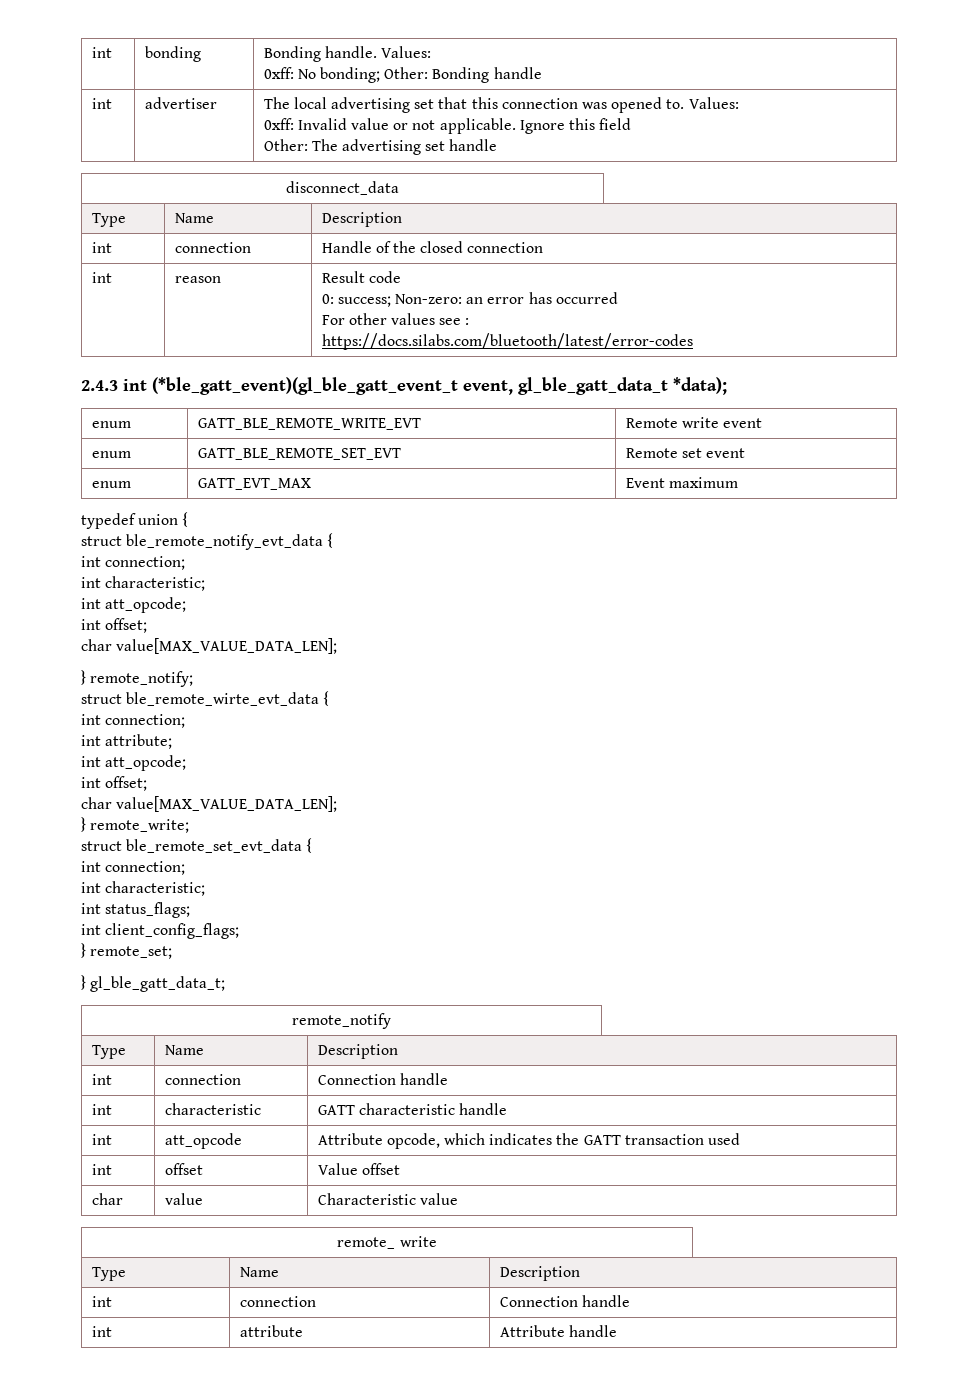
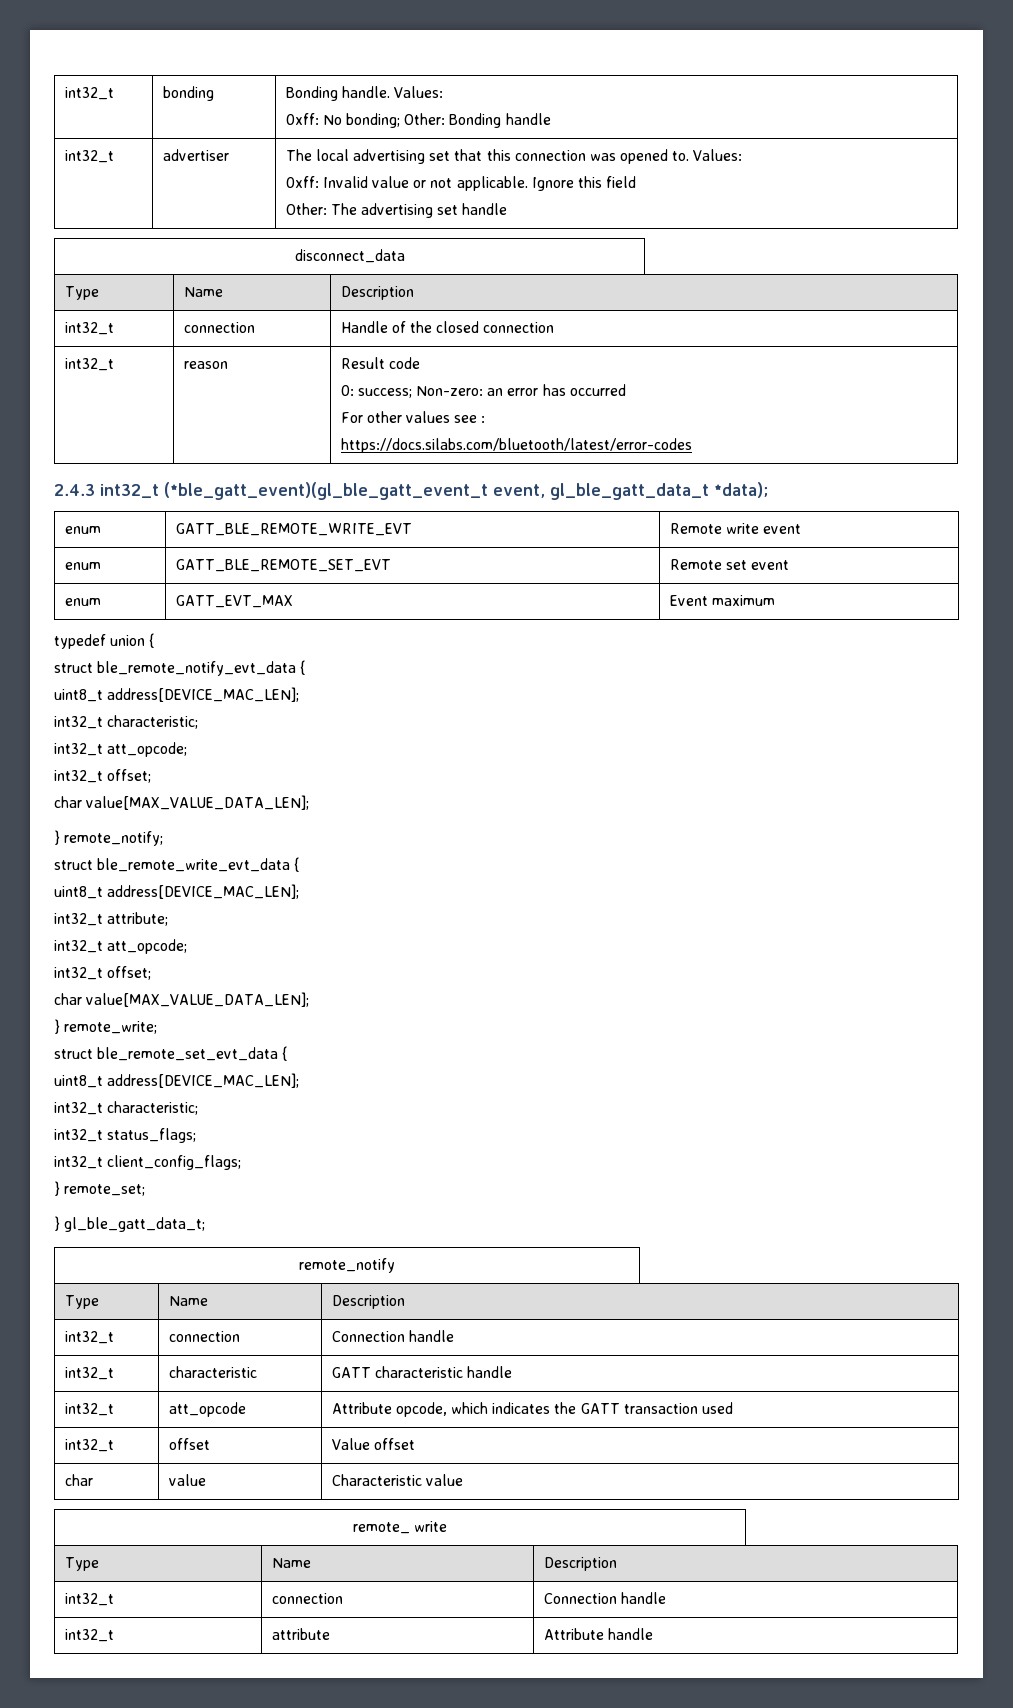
- int | bonding | Bonding handle. Values:
+ int32_t | bonding | Bonding handle. Values:
- int | advertiser | The local advertising set that this connection was opened to. Values:
+ int32_t | advertiser | The local advertising set that this connection was opened to. Values:
- int | connection | Handle of the closed connection
+ int32_t | connection | Handle of the closed connection
- int | reason | Result code
+ int32_t | reason | Result code
- 2.4.3 int (*ble_gatt_event)(gl_ble_gatt_event_t event, gl_ble_gatt_data_t *data);
+ 2.4.3 int32_t (*ble_gatt_event)(gl_ble_gatt_event_t event, gl_ble_gatt_data_t *data);
  struct ble_remote_notify_evt_data {
- int connection;
- int characteristic;
- int att_opcode;
- int offset;
+ uint8_t address[DEVICE_MAC_LEN];
+ int32_t characteristic;
+ int32_t att_opcode;
+ int32_t offset;
- struct ble_remote_wirte_evt_data {
- int connection;
- int attribute;
- int att_opcode;
- int offset;
+ struct ble_remote_write_evt_data {
+ uint8_t address[DEVICE_MAC_LEN];
+ int32_t attribute;
+ int32_t att_opcode;
+ int32_t offset;
  struct ble_remote_set_evt_data {
- int connection;
- int characteristic;
- int status_flags;
+ uint8_t address[DEVICE_MAC_LEN];
+ int32_t characteristic;
+ int32_t status_flags;
- int client_config_flags;
+ int32_t client_config_flags;
  remote_notify
  Type | Name | Description
- int | connection | Connection handle
- int | characteristic | GATT characteristic handle
+ int32_t | connection | Connection handle
+ int32_t | characteristic | GATT characteristic handle
- int | att_opcode | Attribute opcode, which indicates the GATT transaction used
+ int32_t | att_opcode | Attribute opcode, which indicates the GATT transaction used
- int | offset | Value offset
+ int32_t | offset | Value offset
  remote_ write
  Type | Name | Description
- int | connection | Connection handle
- int | attribute | Attribute handle
+ int32_t | connection | Connection handle
+ int32_t | attribute | Attribute handle

